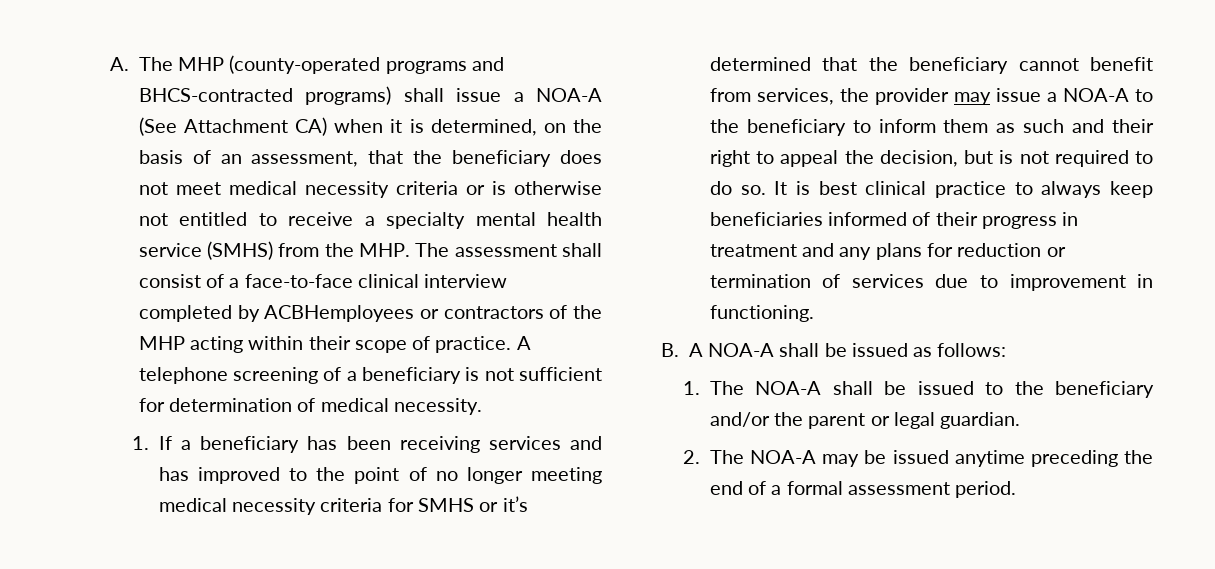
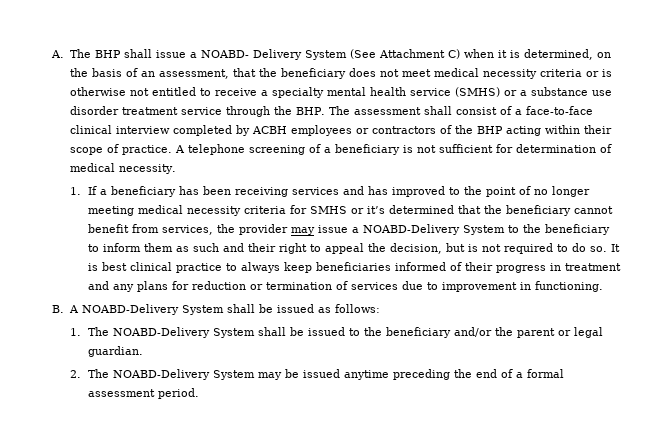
- A. The MHP (county-operated programs and BHCS-contracted programs) shall issue a NOA-A (See Attachment CA) when it is determined, on the basis of an assessment, that the beneficiary does not meet medical necessity criteria or is otherwise not entitled to receive a specialty mental health service (SMHS) from the MHP. The assessment shall consist of a face-to-face clinical interview completed by ACBHemployees or contractors of the MHP acting within their scope of practice.
+ A. The BHP shall issue a NOABD- Delivery System (See Attachment C) when it is determined, on the basis of an assessment, that the beneficiary does not meet medical necessity criteria or is otherwise not entitled to receive a specialty mental health service (SMHS) or a substance use disorder treatment service through the BHP. The assessment shall consist of a face-to-face clinical interview completed by ACBH employees or contractors of the BHP acting within their scope of practice.
- 1. If a beneficiary has been receiving services and has improved to the point of no longer meeting medical necessity criteria for SMHS or it’s determined that the beneficiary cannot benefit from services, the provider may issue a NOA-A to the beneficiary to inform them as such and their right to appeal the decision, but is not required to do so.
+ 1. If a beneficiary has been receiving services and has improved to the point of no longer meeting medical necessity criteria for SMHS or it’s determined that the beneficiary cannot benefit from services, the provider may issue a NOABD-Delivery System to the beneficiary to inform them as such and their right to appeal the decision, but is not required to do so.
- B. A NOA-A shall be issued as follows:
+ B. A NOABD-Delivery System shall be issued as follows:
- 1. The NOA-A shall be issued to the beneficiary and/or the parent or legal guardian.
+ 1. The NOABD-Delivery System shall be issued to the beneficiary and/or the parent or legal guardian.
- 2. The NOA-A may be issued anytime preceding the end of a formal assessment period.
+ 2. The NOABD-Delivery System may be issued anytime preceding the end of a formal assessment period.

